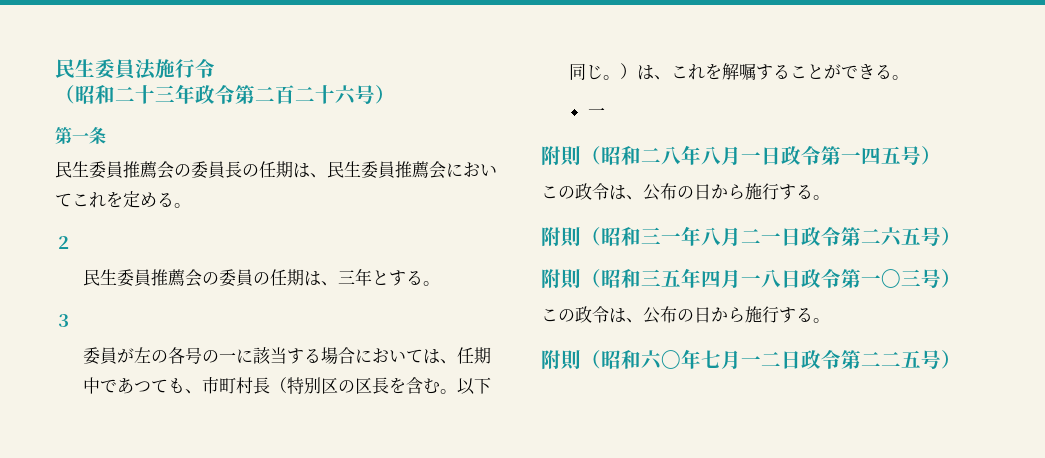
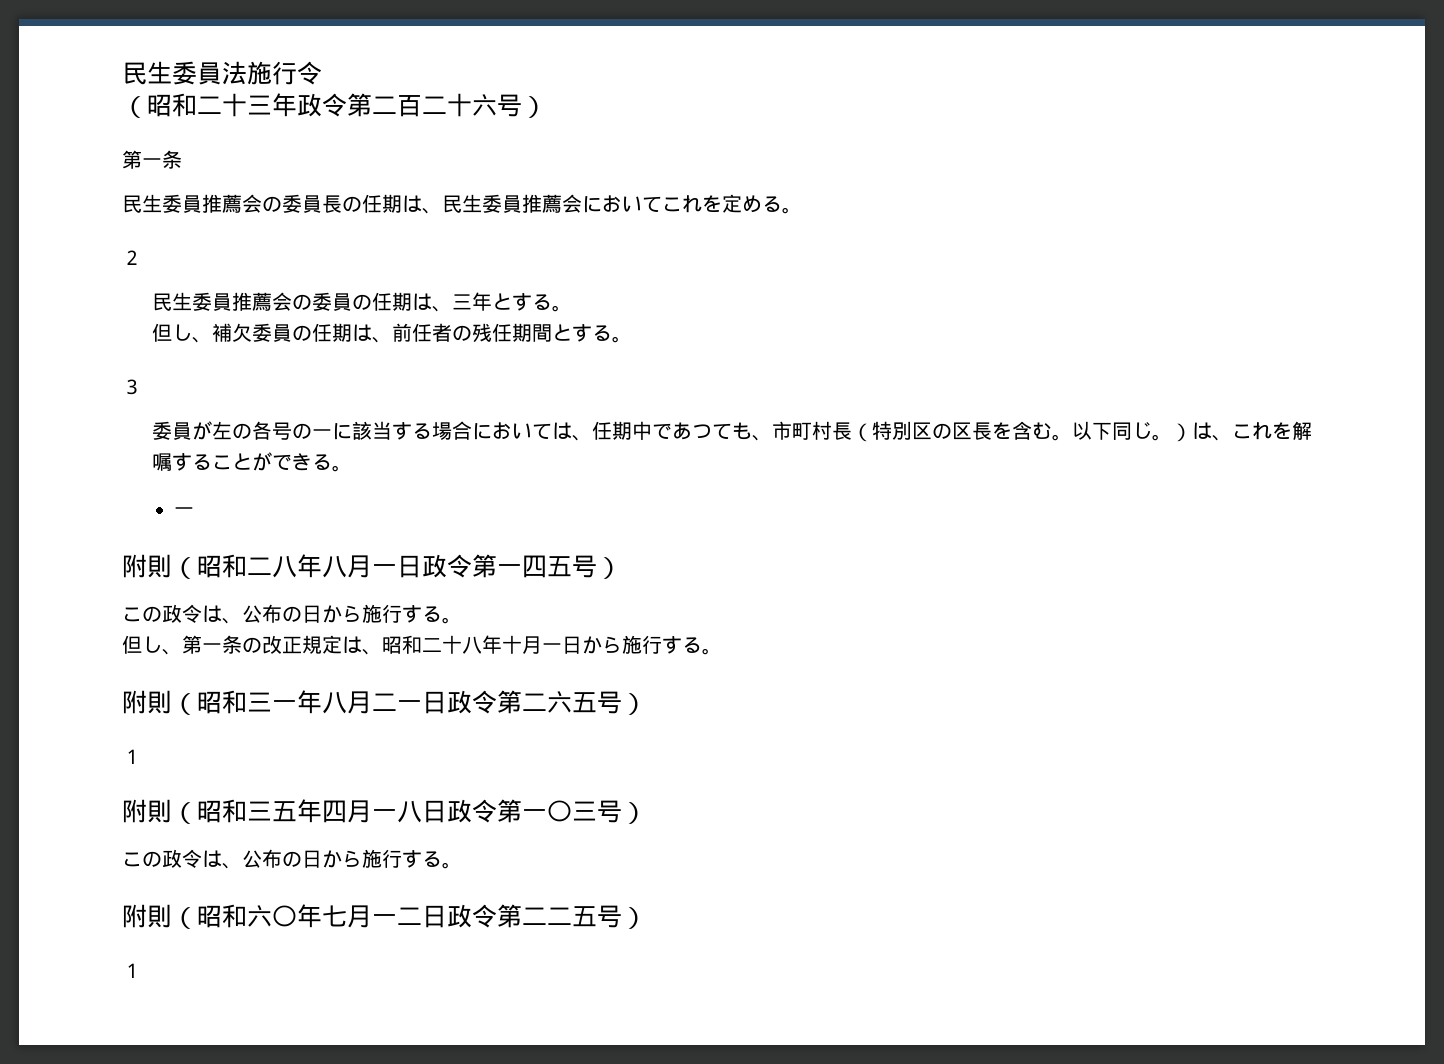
+ 但し、補欠委員の任期は、前任者の残任期間とする。
+ 但し、第一条の改正規定は、昭和二十八年十月一日から施行する。
  附則（昭和三一年八月二一日政令第二六五号）
+ １
  附則（昭和六〇年七月一二日政令第二二五号）
+ １

